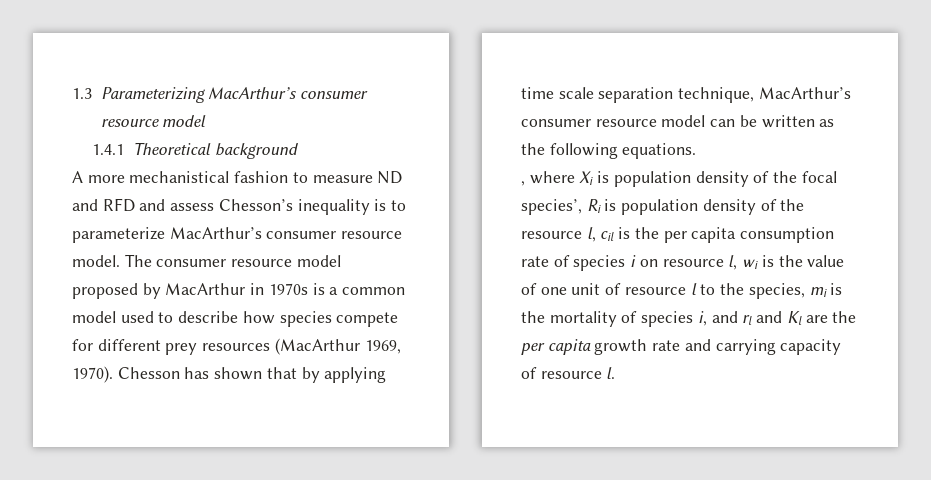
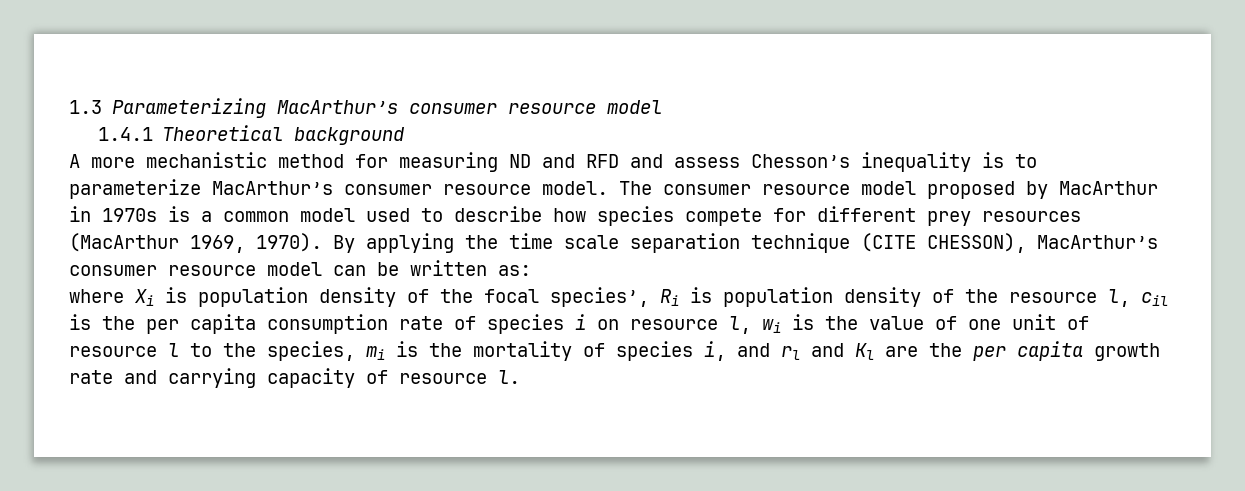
- A more mechanistical fashion to measure ND and RFD and assess Chesson’s inequality is to parameterize MacArthur’s consumer resource model.
+ A more mechanistic method for measuring ND and RFD and assess Chesson’s inequality is to parameterize MacArthur’s consumer resource model.
- Chesson has shown that by applying time scale separation technique, MacArthur’s consumer resource model can be written as the following equations.
- , where Xi is population density of the focal species’, Ri is population density of the resource l, cil is the per capita consumption rate of species i on resource l, wi is the value of one unit of resource l to the species, mi is the mortality of species i, and rl and Kl are the per capita growth rate and carrying capacity of resource l.
+ By applying the time scale separation technique (CITE CHESSON), MacArthur’s consumer resource model can be written as:
+ where Xi is population density of the focal species’, Ri is population density of the resource l, cil is the per capita consumption rate of species i on resource l, wi is the value of one unit of resource l to the species, mi is the mortality of species i, and rl and Kl are the per capita growth rate and carrying capacity of resource l.

